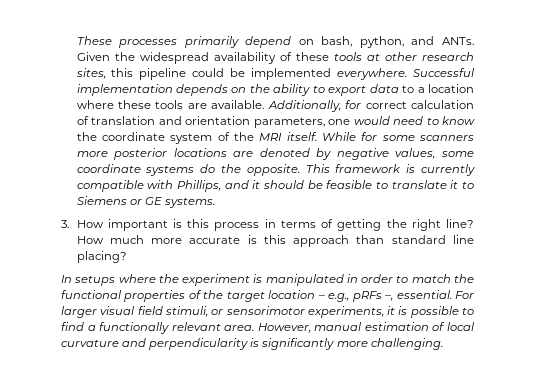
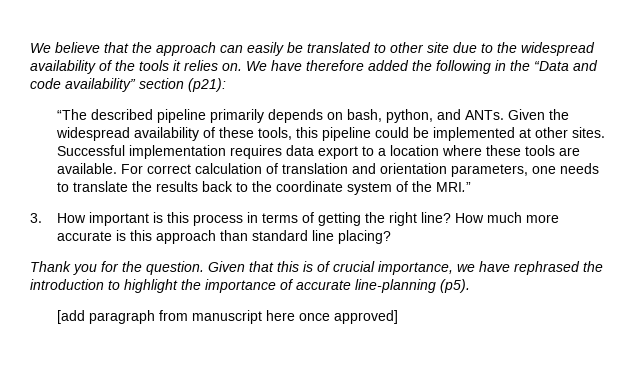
- These processes primarily depend on bash, python, and ANTs.
+ We believe that the approach can easily be translated to other site due to the widespread availability of the tools it relies on. We have therefore added the following in the “Data and code availability” section (p21):
+ “The described pipeline primarily depends on bash, python, and ANTs.
- Given the widespread availability of these tools at other research sites, this pipeline could be implemented everywhere. Successful implementation depends on the ability to export data to a location where these tools are available.
+ Given the widespread availability of these tools, this pipeline could be implemented at other sites. Successful implementation requires data export to a location where these tools are available.
- Additionally, for correct calculation of translation and orientation parameters, one would need to know the coordinate system of the MRI itself. While for some scanners more posterior locations are denoted by negative values, some coordinate systems do the opposite. This framework is currently compatible with Phillips, and it should be feasible to translate it to Siemens or GE systems.
+ For correct calculation of translation and orientation parameters, one needs to translate the results back to the coordinate system of the MRI.”
- In setups where the experiment is manipulated in order to match the functional properties of the target location – e.g., pRFs –, essential. For larger visual field stimuli, or sensorimotor experiments, it is possible to find a functionally relevant area. However, manual estimation of local curvature and perpendicularity is significantly more challenging.
+ Thank you for the question. Given that this is of crucial importance, we have rephrased the introduction to highlight the importance of accurate line-planning (p5).
+ [add paragraph from manuscript here once approved]

